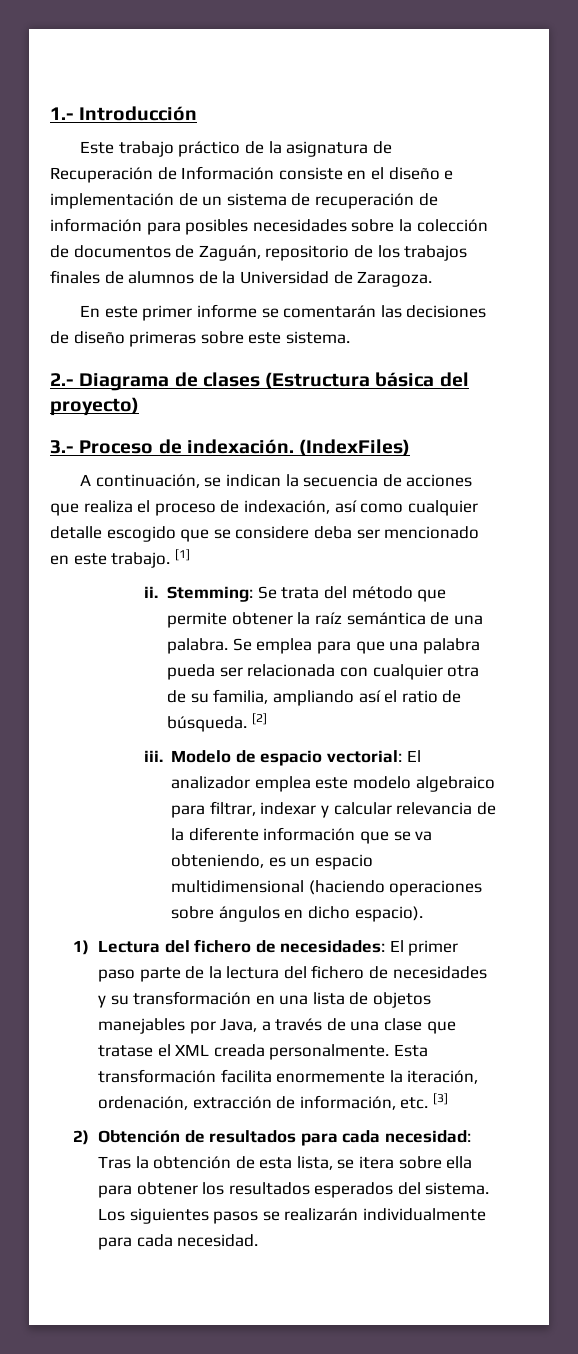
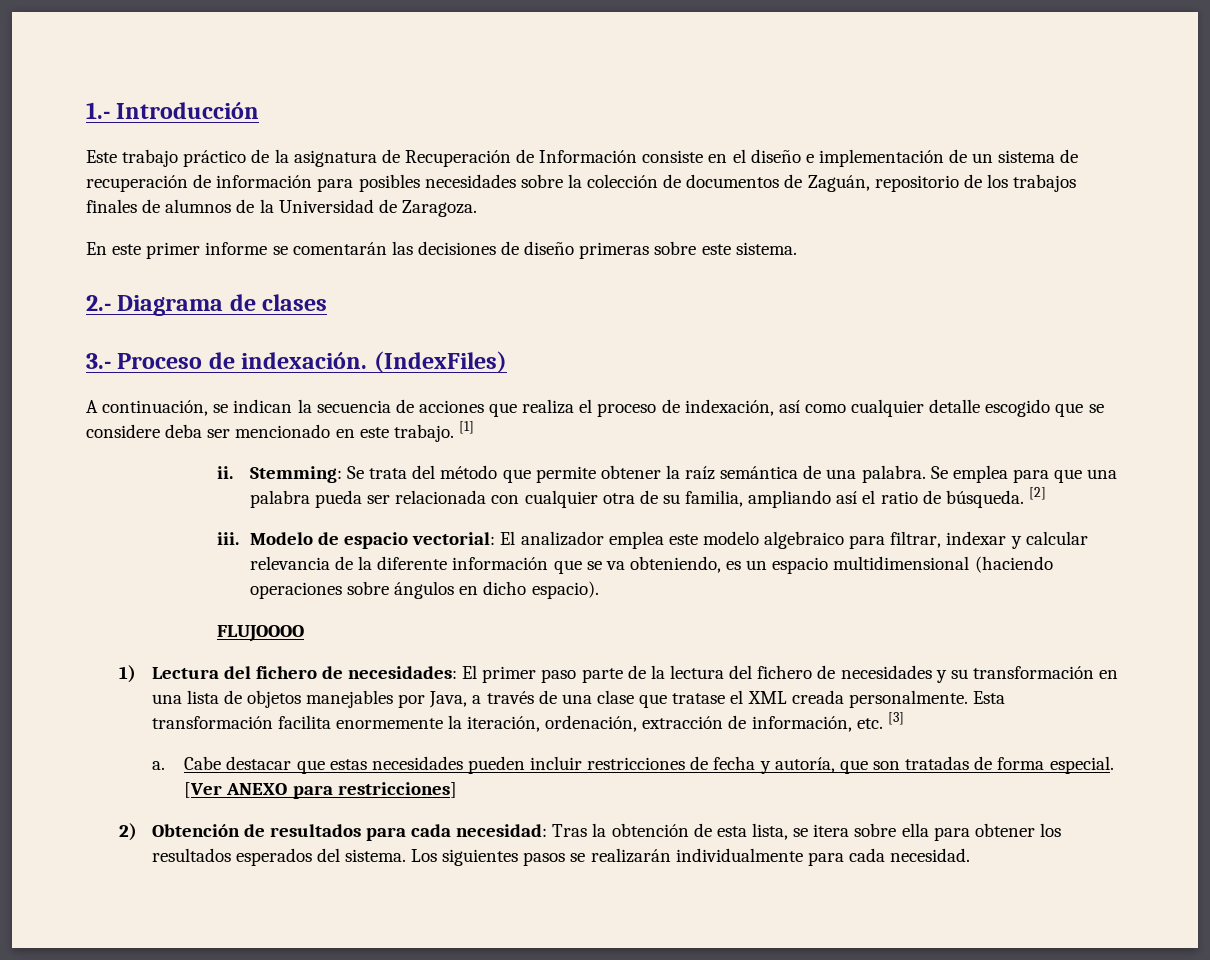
- 2.- Diagrama de clases (Estructura básica del proyecto)
+ 2.- Diagrama de clases
+ FLUJOOOO
+ a. Cabe destacar que estas necesidades pueden incluir restricciones de fecha y autoría, que son tratadas de forma especial. [Ver ANEXO para restricciones]

